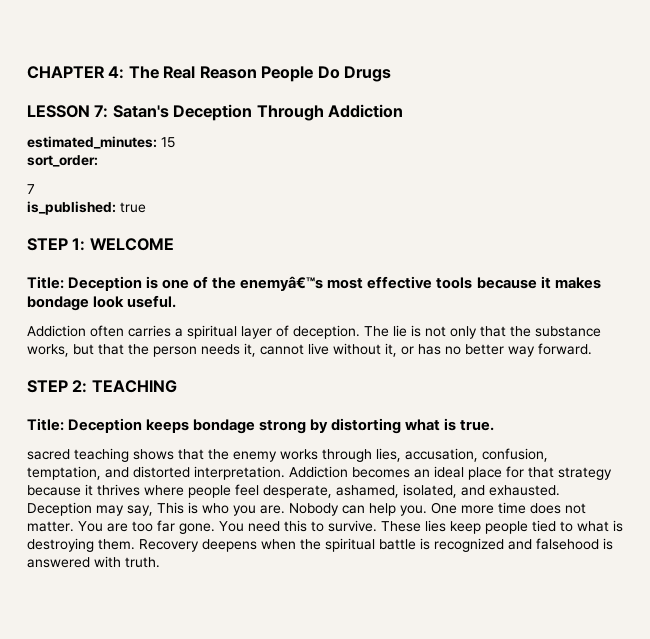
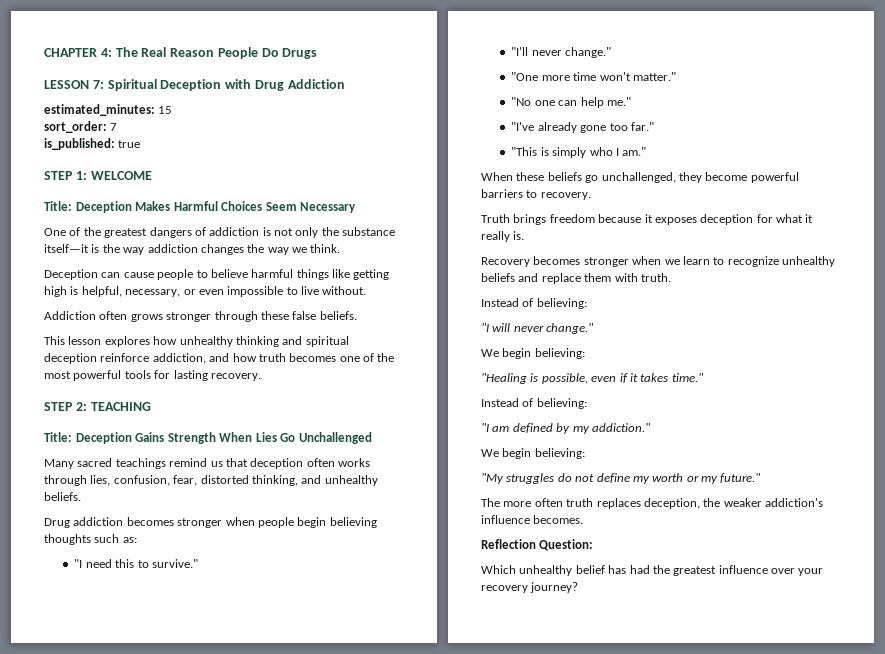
- LESSON 7: Satan's Deception Through Addiction
+ LESSON 7: Spiritual Deception with Drug Addiction
- sort_order:
- 7
+ sort_order: 7
- Title: Deception is one of the enemyâ€™s most effective tools because it makes bondage look useful.
- Addiction often carries a spiritual layer of deception. The lie is not only that the substance works, but that the person needs it, cannot live without it, or has no better way forward.
+ Title: Deception Makes Harmful Choices Seem Necessary
+ One of the greatest dangers of addiction is not only the substance itself—it is the way addiction changes the way we think.
+ Deception can cause people to believe harmful things like getting high is helpful, necessary, or even impossible to live without.
+ Addiction often grows stronger through these false beliefs.
+ This lesson explores how unhealthy thinking and spiritual deception reinforce addiction, and how truth becomes one of the most powerful tools for lasting recovery.
- Title: Deception keeps bondage strong by distorting what is true.
- sacred teaching shows that the enemy works through lies, accusation, confusion, temptation, and distorted interpretation. Addiction becomes an ideal place for that strategy because it thrives where people feel desperate, ashamed, isolated, and exhausted. Deception may say, This is who you are. Nobody can help you. One more time does not matter. You are too far gone. You need this to survive. These lies keep people tied to what is destroying them. Recovery deepens when the spiritual battle is recognized and falsehood is answered with truth.
+ Title: Deception Gains Strength When Lies Go Unchallenged
+ Many sacred teachings remind us that deception often works through lies, confusion, fear, distorted thinking, and unhealthy beliefs.
+ Drug addiction becomes stronger when people begin believing thoughts such as:
+ "I need this to survive."
+ "I'll never change."
+ "One more time won't matter."
+ "No one can help me."
+ "I've already gone too far."
+ "This is simply who I am."
+ When these beliefs go unchallenged, they become powerful barriers to recovery.
+ Truth brings freedom because it exposes deception for what it really is.
+ Recovery becomes stronger when we learn to recognize unhealthy beliefs and replace them with truth.
+ Instead of believing:
+ "I will never change."
+ We begin believing:
+ "Healing is possible, even if it takes time."
+ Instead of believing:
+ "I am defined by my addiction."
+ We begin believing:
+ "My struggles do not define my worth or my future."
+ The more often truth replaces deception, the weaker addiction's influence becomes.
+ Reflection Question:
+ Which unhealthy belief has had the greatest influence over your recovery journey?

